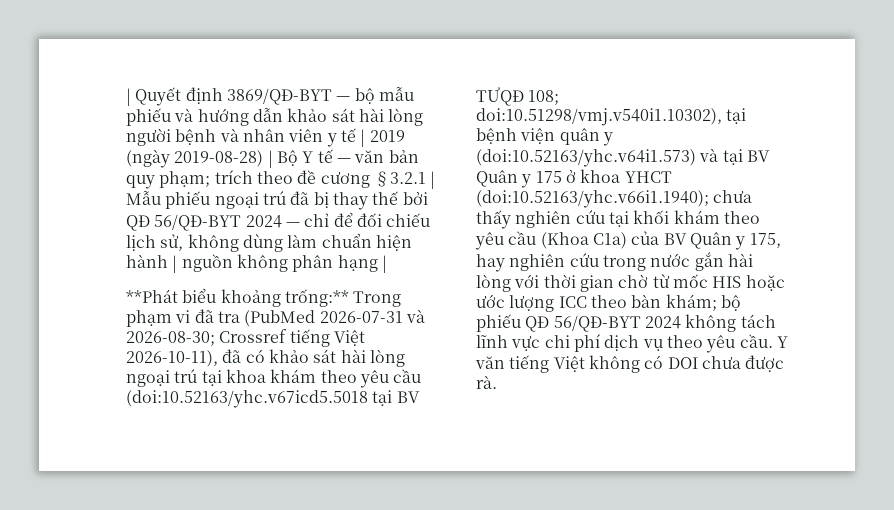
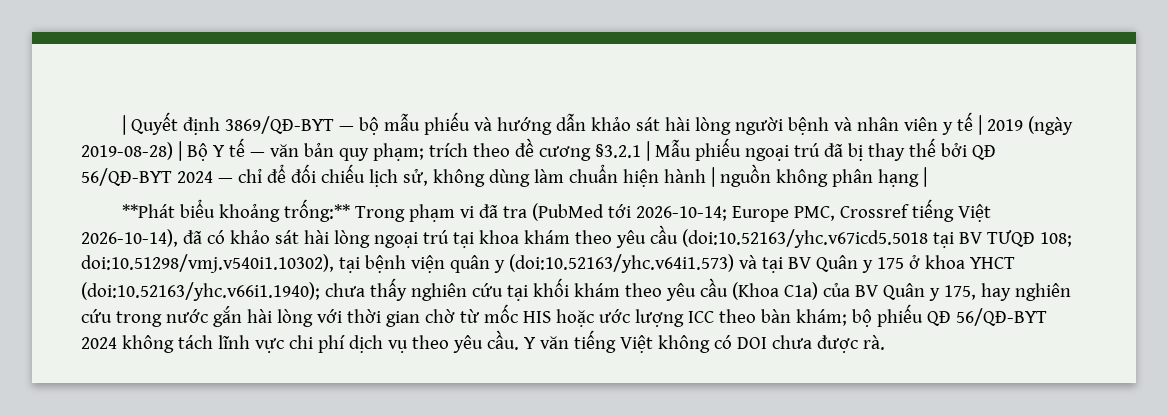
- **Phát biểu khoảng trống:** Trong phạm vi đã tra (PubMed 2026-07-31 và 2026-08-30; Crossref tiếng Việt 2026-10-11), đã có khảo sát hài lòng ngoại trú tại khoa khám theo yêu cầu (doi:10.52163/yhc.v67icd5.5018 tại BV TƯQĐ 108;
+ **Phát biểu khoảng trống:** Trong phạm vi đã tra (PubMed tới 2026-10-14; Europe PMC, Crossref tiếng Việt 2026-10-14), đã có khảo sát hài lòng ngoại trú tại khoa khám theo yêu cầu (doi:10.52163/yhc.v67icd5.5018 tại BV TƯQĐ 108;

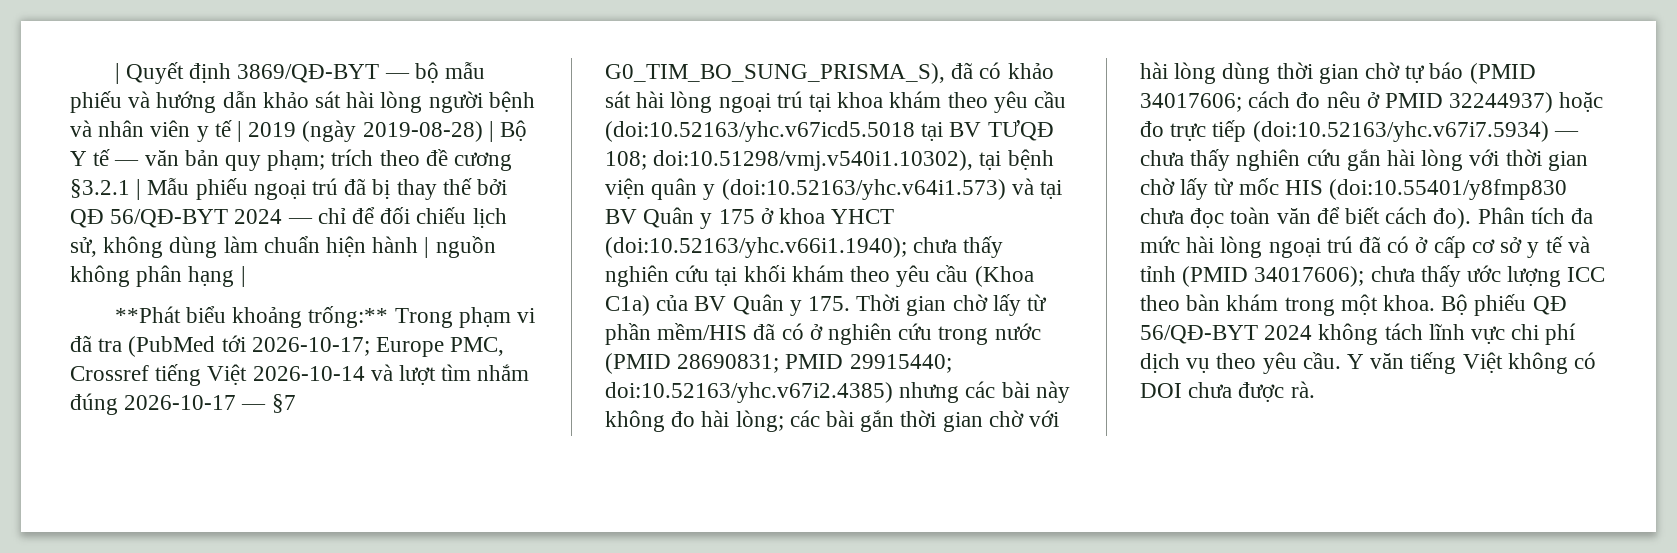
- **Phát biểu khoảng trống:** Trong phạm vi đã tra (PubMed tới 2026-10-14;
+ **Phát biểu khoảng trống:** Trong phạm vi đã tra (PubMed tới 2026-10-17;
- Europe PMC, Crossref tiếng Việt 2026-10-14), đã có khảo sát hài lòng ngoại trú tại khoa khám theo yêu cầu (doi:10.52163/yhc.v67icd5.5018 tại BV TƯQĐ 108;
+ Europe PMC, Crossref tiếng Việt 2026-10-14 và lượt tìm nhắm đúng 2026-10-17 — §7 G0_TIM_BO_SUNG_PRISMA_S), đã có khảo sát hài lòng ngoại trú tại khoa khám theo yêu cầu (doi:10.52163/yhc.v67icd5.5018 tại BV TƯQĐ 108;
- chưa thấy nghiên cứu tại khối khám theo yêu cầu (Khoa C1a) của BV Quân y 175, hay nghiên cứu trong nước gắn hài lòng với thời gian chờ từ mốc HIS hoặc ước lượng ICC theo bàn khám; bộ phiếu QĐ 56/QĐ-BYT 2024 không tách lĩnh vực chi phí dịch vụ theo yêu cầu.
+ chưa thấy nghiên cứu tại khối khám theo yêu cầu (Khoa C1a) của BV Quân y 175. Thời gian chờ lấy từ phần mềm/HIS đã có ở nghiên cứu trong nước (PMID 28690831; PMID 29915440; doi:10.52163/yhc.v67i2.4385) nhưng các bài này không đo hài lòng; các bài gắn thời gian chờ với hài lòng dùng thời gian chờ tự báo (PMID 34017606; cách đo nêu ở PMID 32244937) hoặc đo trực tiếp (doi:10.52163/yhc.v67i7.5934) — chưa thấy nghiên cứu gắn hài lòng với thời gian chờ lấy từ mốc HIS (doi:10.55401/y8fmp830 chưa đọc toàn văn để biết cách đo). Phân tích đa mức hài lòng ngoại trú đã có ở cấp cơ sở y tế và tỉnh (PMID 34017606); chưa thấy ước lượng ICC theo bàn khám trong một khoa. Bộ phiếu QĐ 56/QĐ-BYT 2024 không tách lĩnh vực chi phí dịch vụ theo yêu cầu.

